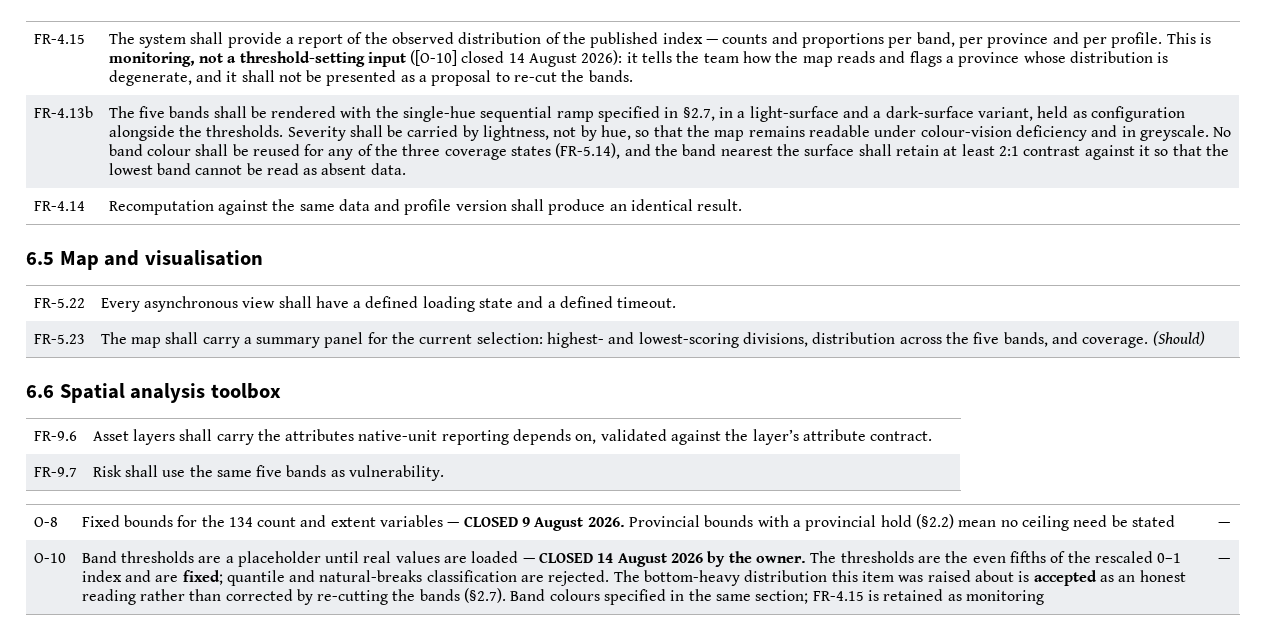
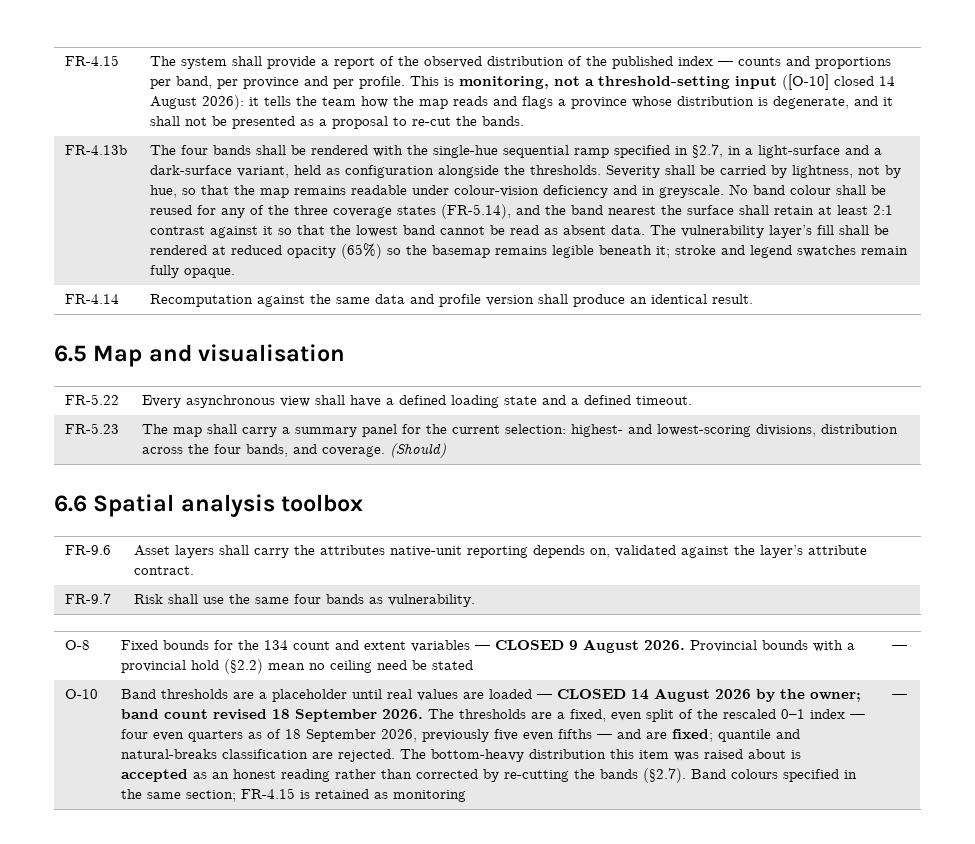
- The five bands shall be rendered with the single-hue sequential ramp specified in §2.7, in a light-surface and a dark-surface variant, held as configuration alongside the thresholds.
+ The four bands shall be rendered with the single-hue sequential ramp specified in §2.7, in a light-surface and a dark-surface variant, held as configuration alongside the thresholds.
+ The vulnerability layer’s fill shall be rendered at reduced opacity (65%) so the basemap remains legible beneath it; stroke and legend swatches remain fully opaque.
- FR-5.23 | The map shall carry a summary panel for the current selection: highest- and lowest-scoring divisions, distribution across the five bands, and coverage. (Should)
+ FR-5.23 | The map shall carry a summary panel for the current selection: highest- and lowest-scoring divisions, distribution across the four bands, and coverage. (Should)
- FR-9.7 | Risk shall use the same five bands as vulnerability.
+ FR-9.7 | Risk shall use the same four bands as vulnerability.
- Band thresholds are a placeholder until real values are loaded — CLOSED 14 August 2026 by the owner. The thresholds are the even fifths of the rescaled 0–1 index and are fixed; quantile and natural-breaks classification are rejected.
+ Band thresholds are a placeholder until real values are loaded — CLOSED 14 August 2026 by the owner; band count revised 18 September 2026. The thresholds are a fixed, even split of the rescaled 0–1 index — four even quarters as of 18 September 2026, previously five even fifths — and are fixed; quantile and natural-breaks classification are rejected.

